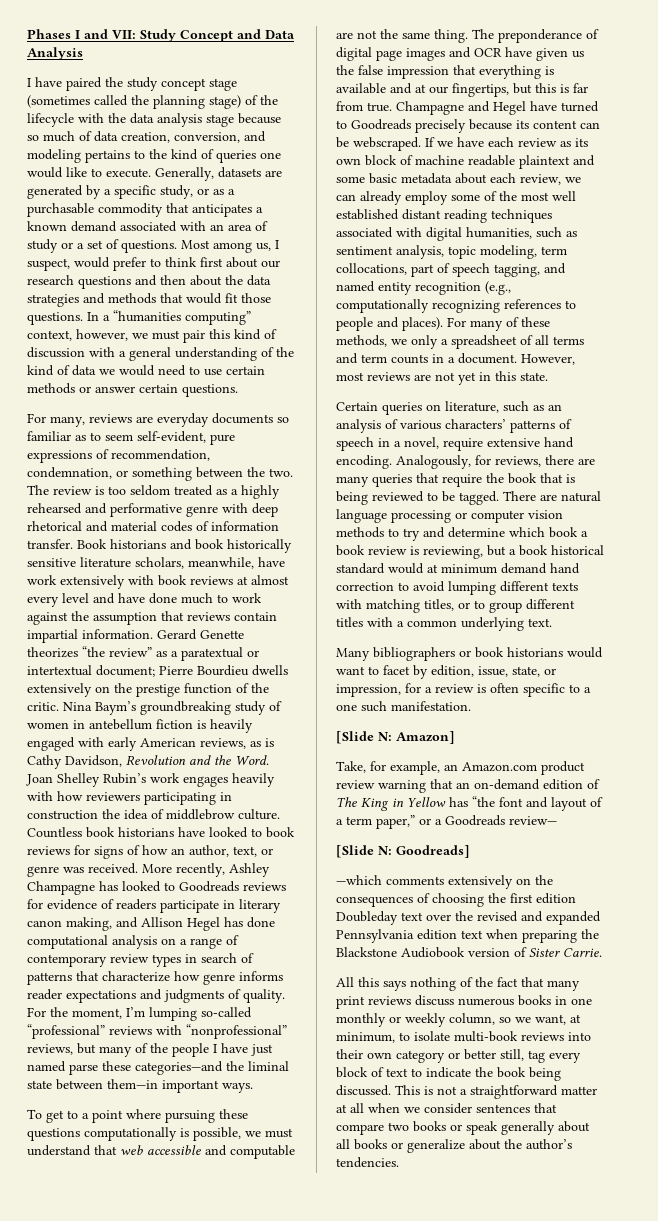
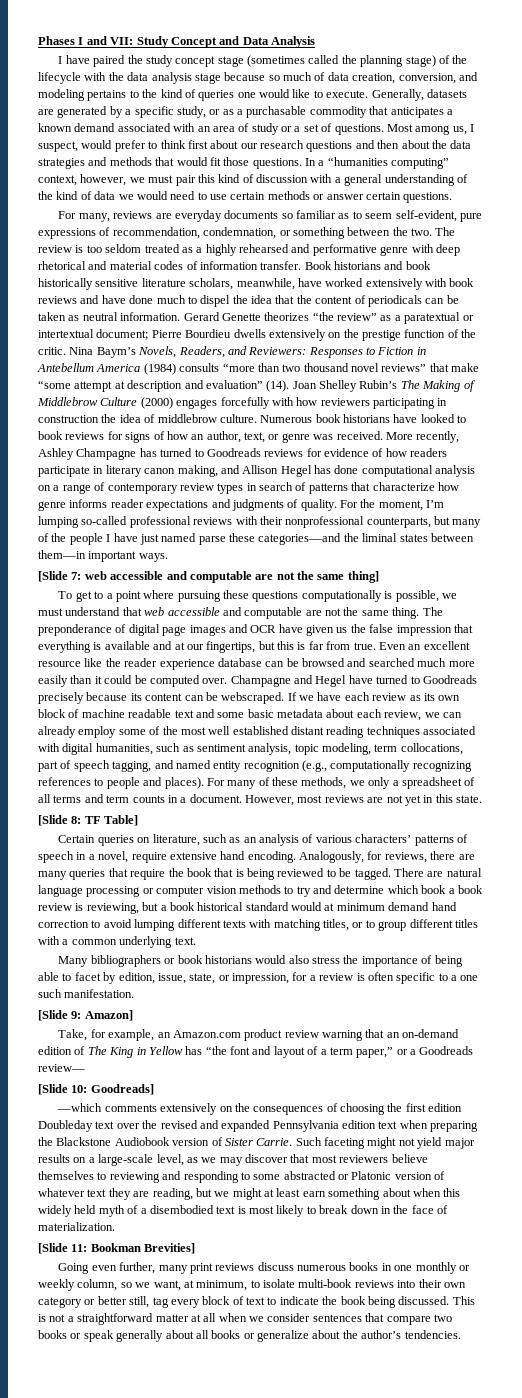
- Book historians and book historically sensitive literature scholars, meanwhile, have work extensively with book reviews at almost every level and have done much to work against the assumption that reviews contain impartial information.
+ Book historians and book historically sensitive literature scholars, meanwhile, have worked extensively with book reviews and have done much to dispel the idea that the content of periodicals can be taken as neutral information.
- Nina Baym’s groundbreaking study of women in antebellum fiction is heavily engaged with early American reviews, as is Cathy Davidson, Revolution and the Word. Joan Shelley Rubin’s work engages heavily with how reviewers participating in construction the idea of middlebrow culture.
+ Nina Baym’s Novels, Readers, and Reviewers: Responses to Fiction in Antebellum America (1984) consults “more than two thousand novel reviews” that make “some attempt at description and evaluation” (14). Joan Shelley Rubin’s The Making of Middlebrow Culture (2000) engages forcefully with how reviewers participating in construction the idea of middlebrow culture.
- Countless book historians have looked to book reviews for signs of how an author, text, or genre was received.
+ Numerous book historians have looked to book reviews for signs of how an author, text, or genre was received.
- More recently, Ashley Champagne has looked to Goodreads reviews for evidence of readers participate in literary canon making, and Allison Hegel has done computational analysis on a range of contemporary review types in search of patterns that characterize how genre informs reader expectations and judgments of quality.
+ More recently, Ashley Champagne has turned to Goodreads reviews for evidence of how readers participate in literary canon making, and Allison Hegel has done computational analysis on a range of contemporary review types in search of patterns that characterize how genre informs reader expectations and judgments of quality.
- For the moment, I’m lumping so-called “professional” reviews with “nonprofessional” reviews, but many of the people I have just named parse these categories—and the liminal state between them—in important ways.
+ For the moment, I’m lumping so-called professional reviews with their nonprofessional counterparts, but many of the people I have just named parse these categories—and the liminal states between them—in important ways.
+ [Slide 7: web accessible and computable are not the same thing]
+ Even an excellent resource like the reader experience database can be browsed and searched much more easily than it could be computed over.
- If we have each review as its own block of machine readable plaintext and some basic metadata about each review, we can already employ some of the most well established distant reading techniques associated with digital humanities, such as sentiment analysis, topic modeling, term collocations, part of speech tagging, and named entity recognition (e.g., computationally recognizing references to people and places).
+ If we have each review as its own block of machine readable text and some basic metadata about each review, we can already employ some of the most well established distant reading techniques associated with digital humanities, such as sentiment analysis, topic modeling, term collocations, part of speech tagging, and named entity recognition (e.g., computationally recognizing references to people and places).
+ [Slide 8: TF Table]
- Many bibliographers or book historians would want to facet by edition, issue, state, or impression, for a review is often specific to a one such manifestation.
+ Many bibliographers or book historians would also stress the importance of being able to facet by edition, issue, state, or impression, for a review is often specific to a one such manifestation.
- [Slide N: Amazon]
+ [Slide 9: Amazon]
- [Slide N: Goodreads]
+ [Slide 10: Goodreads]
- —which comments extensively on the consequences of choosing the first edition Doubleday text over the revised and expanded Pennsylvania edition text when preparing the Blackstone Audiobook version of Sister Carrie.
- All this says nothing of the fact that many print reviews discuss numerous books in one monthly or weekly column, so we want, at minimum, to isolate multi-book reviews into their own category or better still, tag every block of text to indicate the book being discussed.
+ —which comments extensively on the consequences of choosing the first edition Doubleday text over the revised and expanded Pennsylvania edition text when preparing the Blackstone Audiobook version of Sister Carrie. Such faceting might not yield major results on a large-scale level, as we may discover that most reviewers believe themselves to reviewing and responding to some abstracted or Platonic version of whatever text they are reading, but we might at least earn something about when this widely held myth of a disembodied text is most likely to break down in the face of materialization.
+ [Slide 11: Bookman Brevities]
+ Going even further, many print reviews discuss numerous books in one monthly or weekly column, so we want, at minimum, to isolate multi-book reviews into their own category or better still, tag every block of text to indicate the book being discussed.

